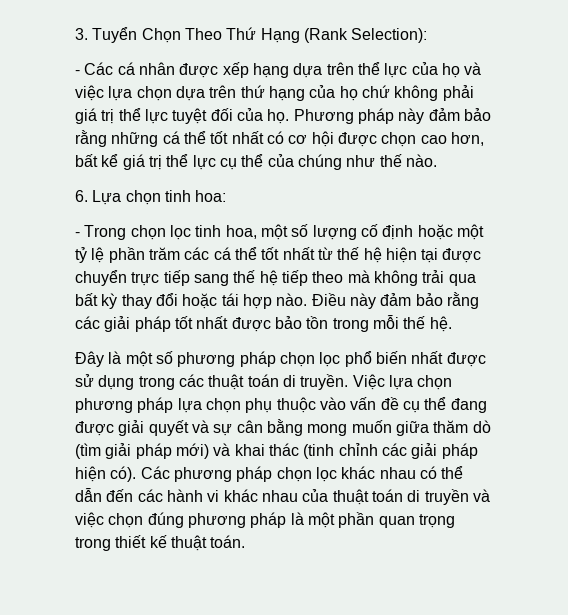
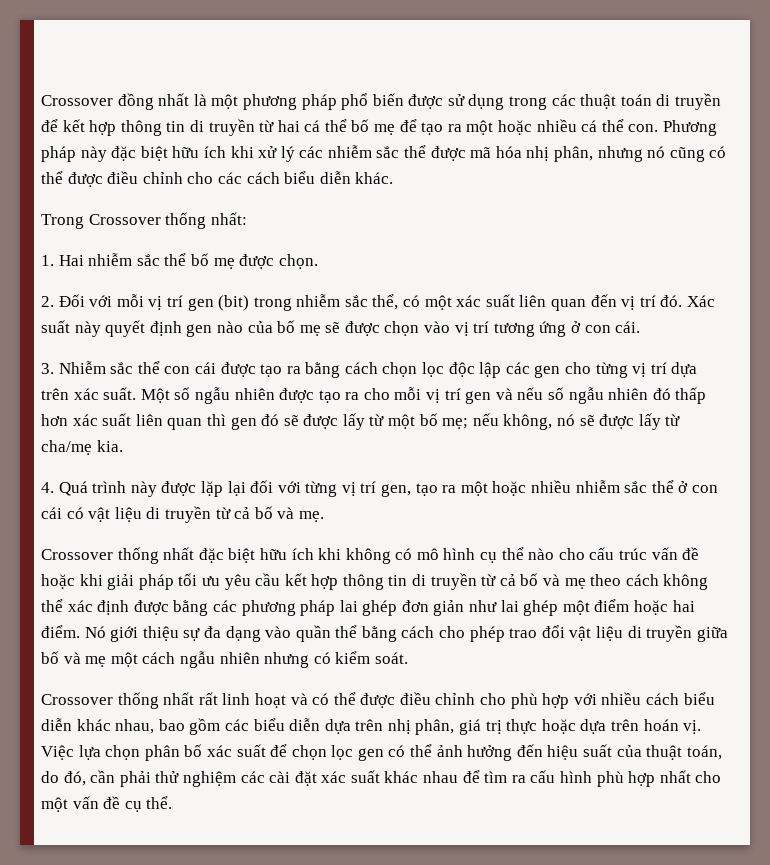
- 3. Tuyển Chọn Theo Thứ Hạng (Rank Selection):
- - Các cá nhân được xếp hạng dựa trên thể lực của họ và việc lựa chọn dựa trên thứ hạng của họ chứ không phải giá trị thể lực tuyệt đối của họ. Phương pháp này đảm bảo rằng những cá thể tốt nhất có cơ hội được chọn cao hơn, bất kể giá trị thể lực cụ thể của chúng như thế nào.
- 6. Lựa chọn tinh hoa:
- - Trong chọn lọc tinh hoa, một số lượng cố định hoặc một tỷ lệ phần trăm các cá thể tốt nhất từ thế hệ hiện tại được chuyển trực tiếp sang thế hệ tiếp theo mà không trải qua bất kỳ thay đổi hoặc tái hợp nào. Điều này đảm bảo rằng các giải pháp tốt nhất được bảo tồn trong mỗi thế hệ.
- Đây là một số phương pháp chọn lọc phổ biến nhất được sử dụng trong các thuật toán di truyền. Việc lựa chọn phương pháp lựa chọn phụ thuộc vào vấn đề cụ thể đang được giải quyết và sự cân bằng mong muốn giữa thăm dò (tìm giải pháp mới) và khai thác (tinh chỉnh các giải pháp hiện có). Các phương pháp chọn lọc khác nhau có thể dẫn đến các hành vi khác nhau của thuật toán di truyền và việc chọn đúng phương pháp là một phần quan trọng trong thiết kế thuật toán.
+ Crossover đồng nhất là một phương pháp phổ biến được sử dụng trong các thuật toán di truyền để kết hợp thông tin di truyền từ hai cá thể bố mẹ để tạo ra một hoặc nhiều cá thể con. Phương pháp này đặc biệt hữu ích khi xử lý các nhiễm sắc thể được mã hóa nhị phân, nhưng nó cũng có thể được điều chỉnh cho các cách biểu diễn khác.
+ Trong Crossover thống nhất:
+ 1. Hai nhiễm sắc thể bố mẹ được chọn.
+ 2. Đối với mỗi vị trí gen (bit) trong nhiễm sắc thể, có một xác suất liên quan đến vị trí đó. Xác suất này quyết định gen nào của bố mẹ sẽ được chọn vào vị trí tương ứng ở con cái.
+ 3. Nhiễm sắc thể con cái được tạo ra bằng cách chọn lọc độc lập các gen cho từng vị trí dựa trên xác suất. Một số ngẫu nhiên được tạo ra cho mỗi vị trí gen và nếu số ngẫu nhiên đó thấp hơn xác suất liên quan thì gen đó sẽ được lấy từ một bố mẹ; nếu không, nó sẽ được lấy từ cha/mẹ kia.
+ 4. Quá trình này được lặp lại đối với từng vị trí gen, tạo ra một hoặc nhiều nhiễm sắc thể ở con cái có vật liệu di truyền từ cả bố và mẹ.
+ Crossover thống nhất đặc biệt hữu ích khi không có mô hình cụ thể nào cho cấu trúc vấn đề hoặc khi giải pháp tối ưu yêu cầu kết hợp thông tin di truyền từ cả bố và mẹ theo cách không thể xác định được bằng các phương pháp lai ghép đơn giản như lai ghép một điểm hoặc hai điểm. Nó giới thiệu sự đa dạng vào quần thể bằng cách cho phép trao đổi vật liệu di truyền giữa bố và mẹ một cách ngẫu nhiên nhưng có kiểm soát.
+ Crossover thống nhất rất linh hoạt và có thể được điều chỉnh cho phù hợp với nhiều cách biểu diễn khác nhau, bao gồm các biểu diễn dựa trên nhị phân, giá trị thực hoặc dựa trên hoán vị. Việc lựa chọn phân bố xác suất để chọn lọc gen có thể ảnh hưởng đến hiệu suất của thuật toán, do đó, cần phải thử nghiệm các cài đặt xác suất khác nhau để tìm ra cấu hình phù hợp nhất cho một vấn đề cụ thể.

